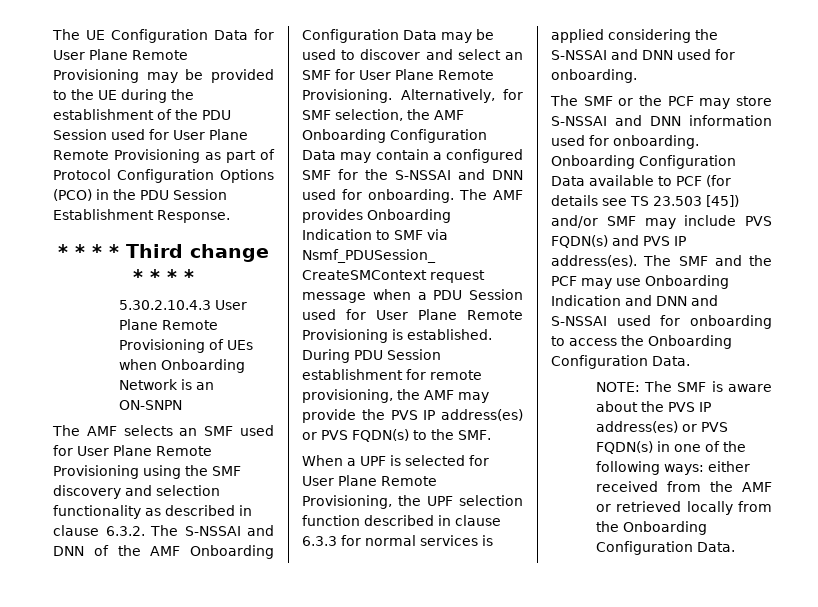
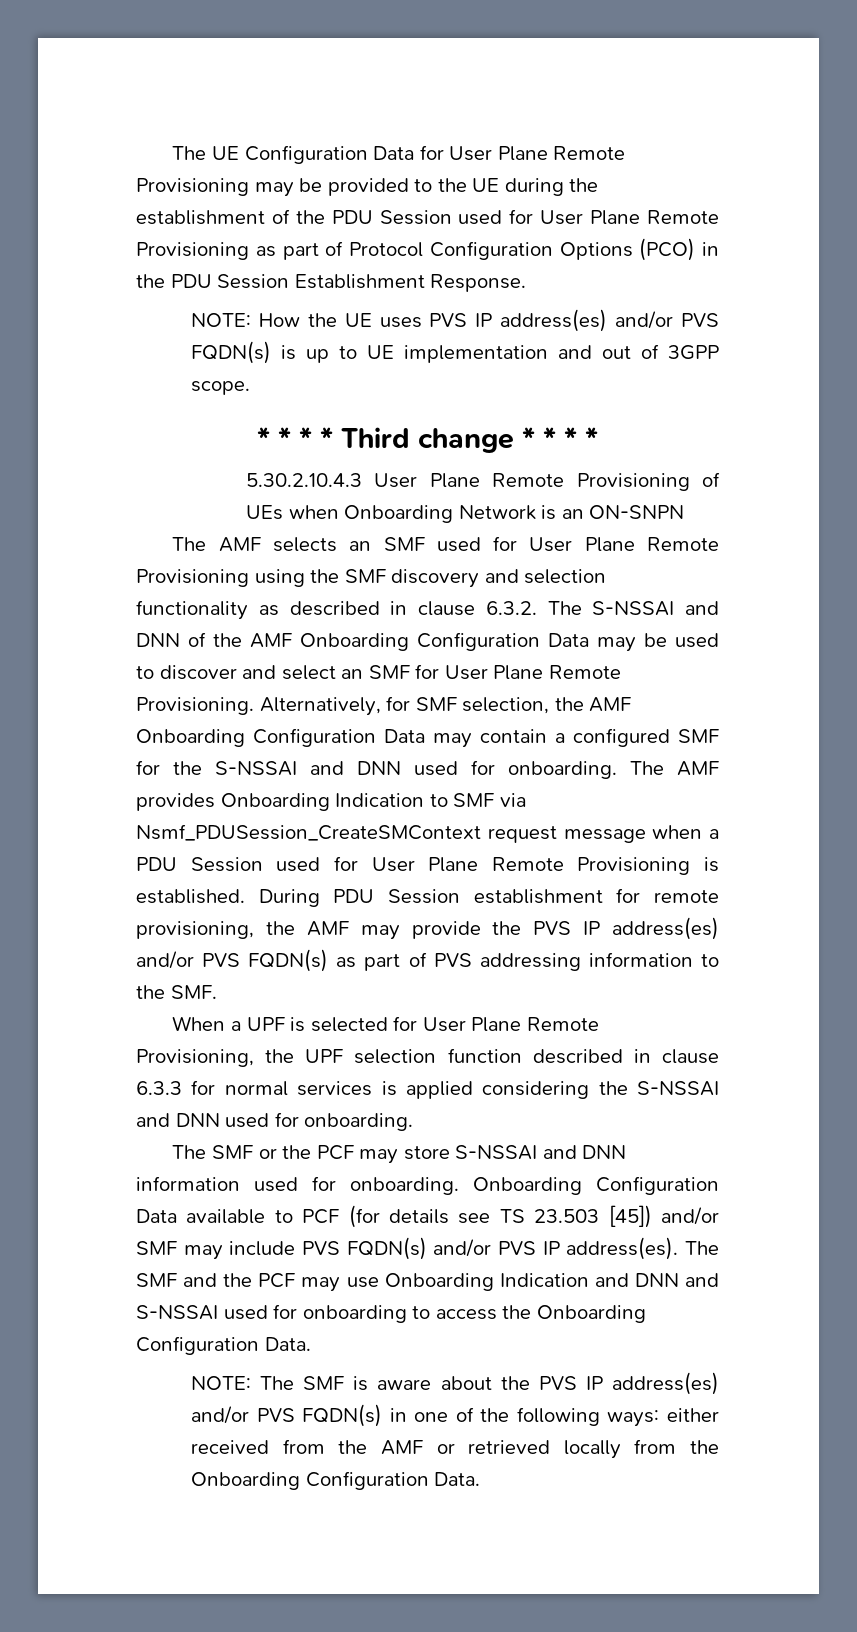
+ NOTE: How the UE uses PVS IP address(es) and/or PVS FQDN(s) is up to UE implementation and out of 3GPP scope.
- During PDU Session establishment for remote provisioning, the AMF may provide the PVS IP address(es) or PVS FQDN(s) to the SMF.
+ During PDU Session establishment for remote provisioning, the AMF may provide the PVS IP address(es) and/or PVS FQDN(s) as part of PVS addressing information to the SMF.
- Onboarding Configuration Data available to PCF (for details see TS 23.503 [45]) and/or SMF may include PVS FQDN(s) and PVS IP address(es).
+ Onboarding Configuration Data available to PCF (for details see TS 23.503 [45]) and/or SMF may include PVS FQDN(s) and/or PVS IP address(es).
- NOTE: The SMF is aware about the PVS IP address(es) or PVS FQDN(s) in one of the following ways: either received from the AMF or retrieved locally from the Onboarding Configuration Data.
+ NOTE: The SMF is aware about the PVS IP address(es) and/or PVS FQDN(s) in one of the following ways: either received from the AMF or retrieved locally from the Onboarding Configuration Data.

